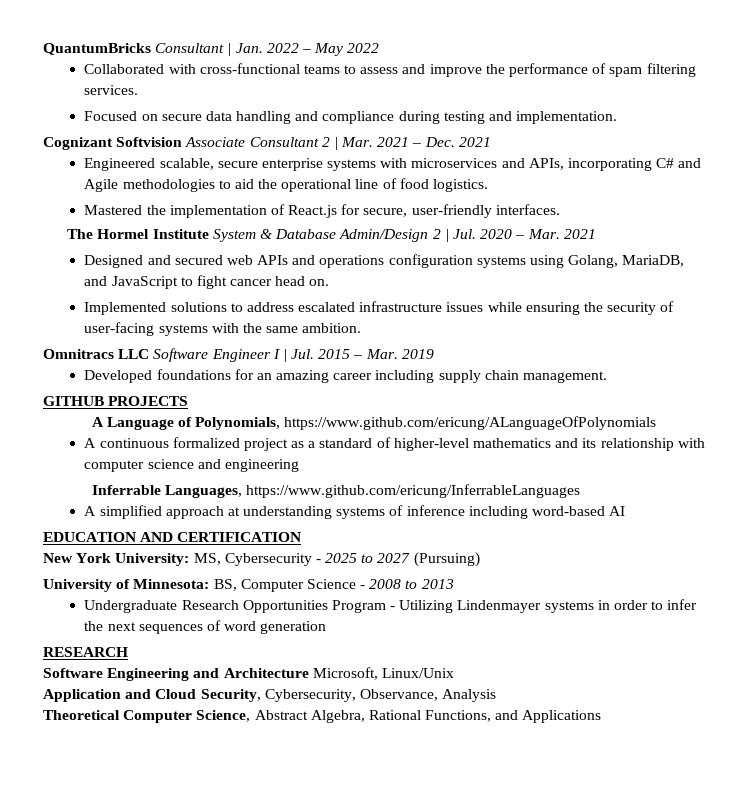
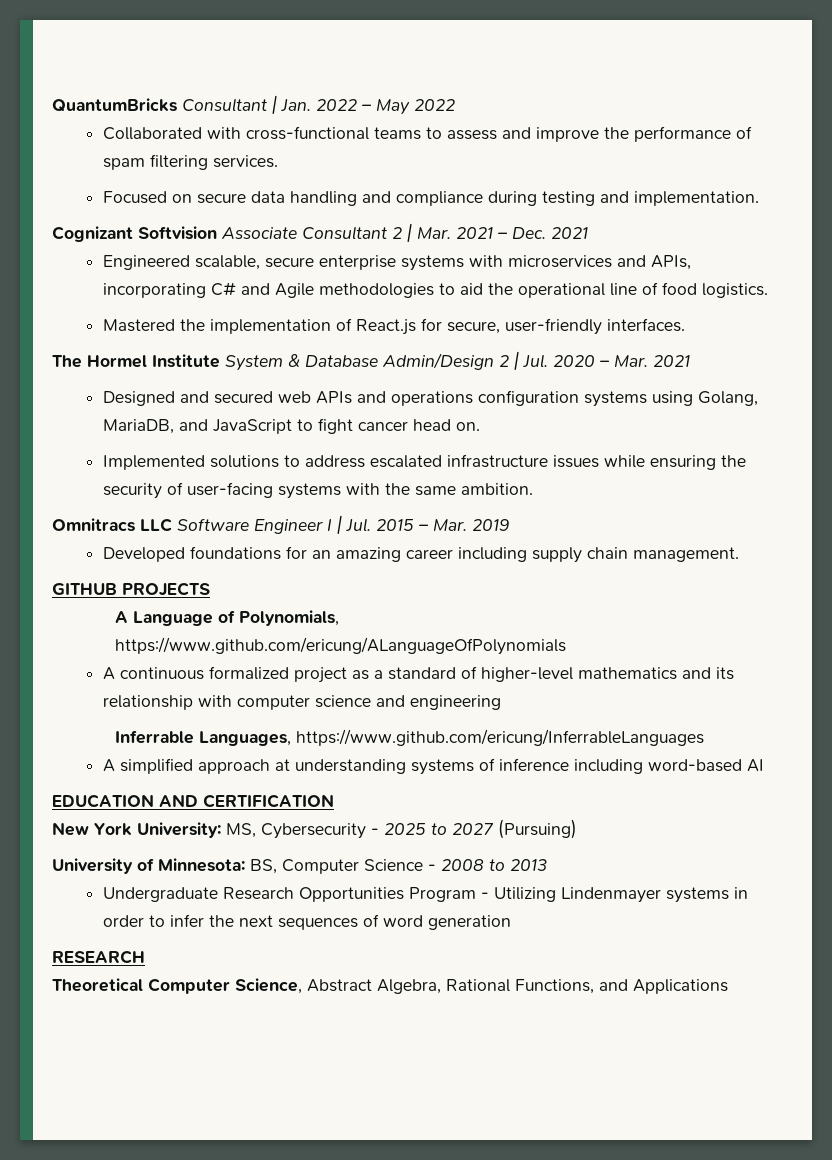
- Software Engineering and Architecture Microsoft, Linux/Unix
- Application and Cloud Security, Cybersecurity, Observance, Analysis

